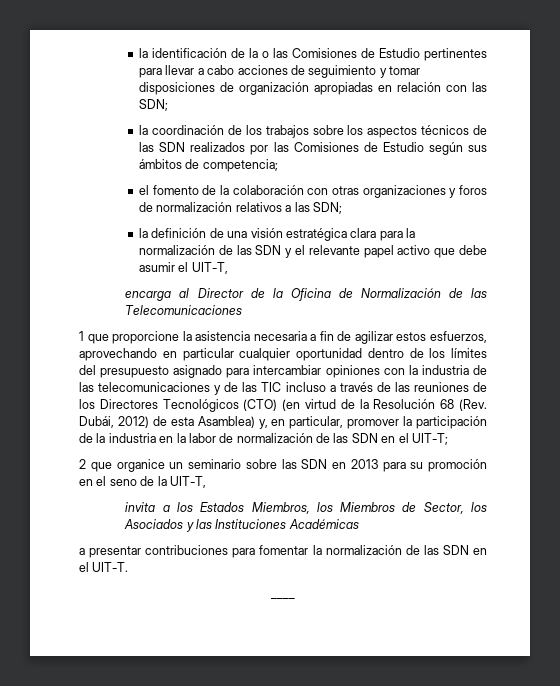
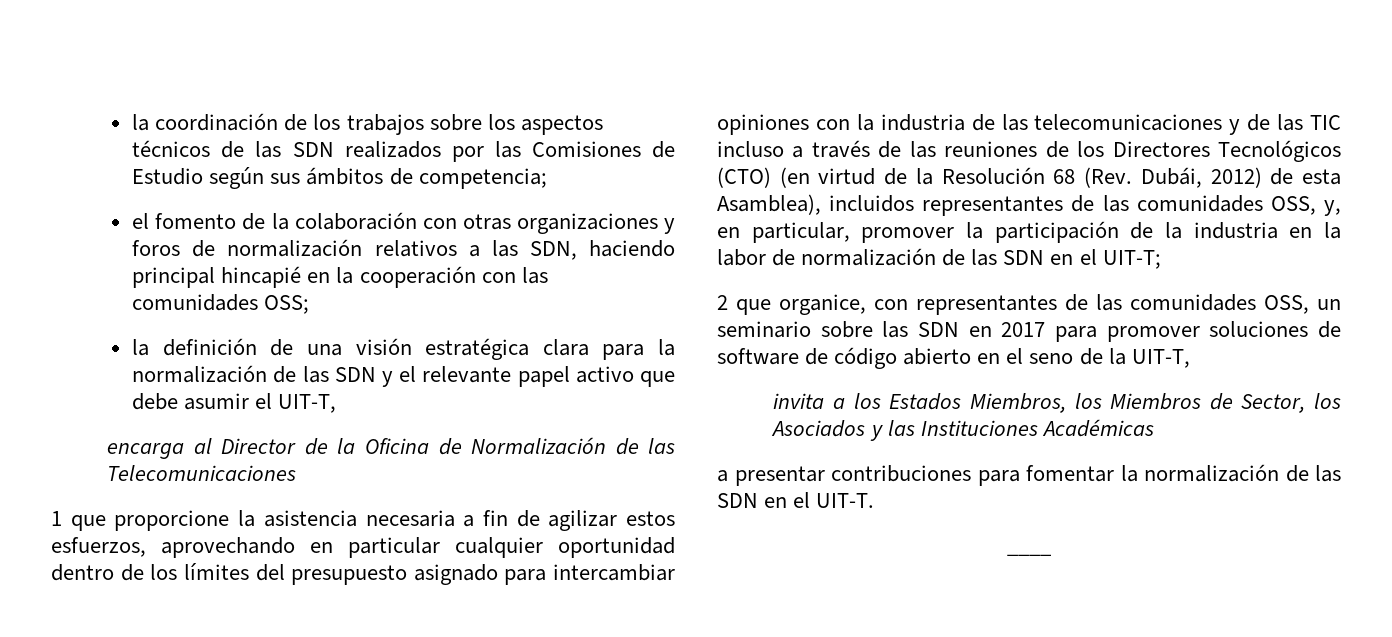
- la identificación de la o las Comisiones de Estudio pertinentes para llevar a cabo acciones de seguimiento y tomar disposiciones de organización apropiadas en relación con las SDN;
- el fomento de la colaboración con otras organizaciones y foros de normalización relativos a las SDN;
+ el fomento de la colaboración con otras organizaciones y foros de normalización relativos a las SDN, haciendo principal hincapié en la cooperación con las comunidades OSS;
- 1 que proporcione la asistencia necesaria a fin de agilizar estos esfuerzos, aprovechando en particular cualquier oportunidad dentro de los límites del presupuesto asignado para intercambiar opiniones con la industria de las telecomunicaciones y de las TIC incluso a través de las reuniones de los Directores Tecnológicos (CTO) (en virtud de la Resolución 68 (Rev. Dubái, 2012) de esta Asamblea) y, en particular, promover la participación de la industria en la labor de normalización de las SDN en el UIT-T;
+ 1 que proporcione la asistencia necesaria a fin de agilizar estos esfuerzos, aprovechando en particular cualquier oportunidad dentro de los límites del presupuesto asignado para intercambiar opiniones con la industria de las telecomunicaciones y de las TIC incluso a través de las reuniones de los Directores Tecnológicos (CTO) (en virtud de la Resolución 68 (Rev. Dubái, 2012) de esta Asamblea), incluidos representantes de las comunidades OSS, y, en particular, promover la participación de la industria en la labor de normalización de las SDN en el UIT-T;
- 2 que organice un seminario sobre las SDN en 2013 para su promoción en el seno de la UIT-T,
+ 2 que organice, con representantes de las comunidades OSS, un seminario sobre las SDN en 2017 para promover soluciones de software de código abierto en el seno de la UIT-T,

